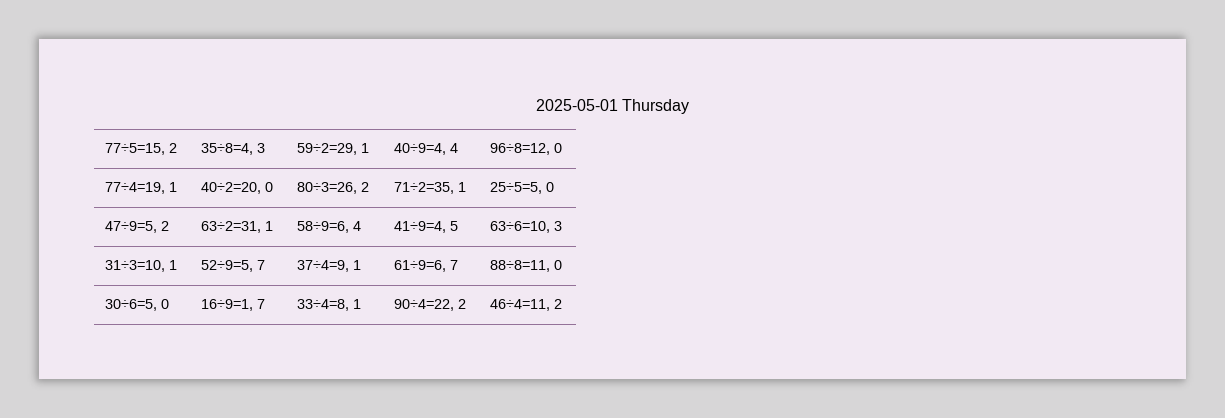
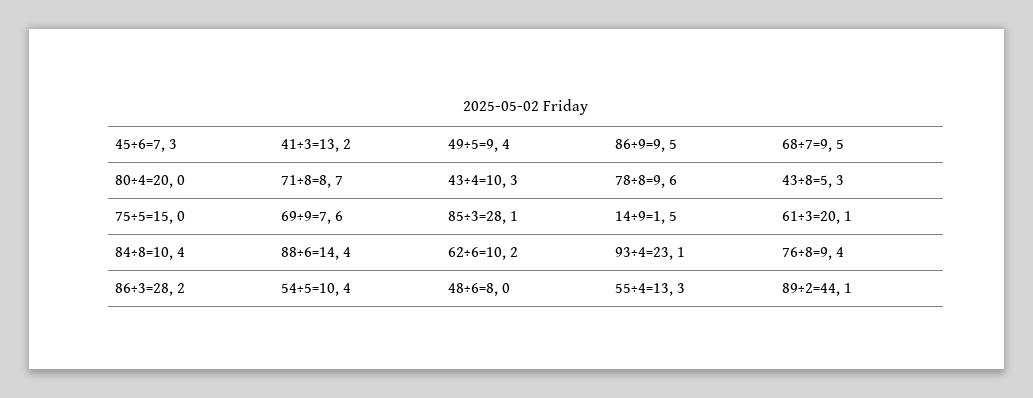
- 2025-05-01 Thursday
- 77÷5=15, 2 | 35÷8=4, 3 | 59÷2=29, 1 | 40÷9=4, 4 | 96÷8=12, 0
- 77÷4=19, 1 | 40÷2=20, 0 | 80÷3=26, 2 | 71÷2=35, 1 | 25÷5=5, 0
- 47÷9=5, 2 | 63÷2=31, 1 | 58÷9=6, 4 | 41÷9=4, 5 | 63÷6=10, 3
- 31÷3=10, 1 | 52÷9=5, 7 | 37÷4=9, 1 | 61÷9=6, 7 | 88÷8=11, 0
- 30÷6=5, 0 | 16÷9=1, 7 | 33÷4=8, 1 | 90÷4=22, 2 | 46÷4=11, 2
+ 2025-05-02 Friday
+ 45÷6=7, 3 | 41÷3=13, 2 | 49÷5=9, 4 | 86÷9=9, 5 | 68÷7=9, 5
+ 80÷4=20, 0 | 71÷8=8, 7 | 43÷4=10, 3 | 78÷8=9, 6 | 43÷8=5, 3
+ 75÷5=15, 0 | 69÷9=7, 6 | 85÷3=28, 1 | 14÷9=1, 5 | 61÷3=20, 1
+ 84÷8=10, 4 | 88÷6=14, 4 | 62÷6=10, 2 | 93÷4=23, 1 | 76÷8=9, 4
+ 86÷3=28, 2 | 54÷5=10, 4 | 48÷6=8, 0 | 55÷4=13, 3 | 89÷2=44, 1

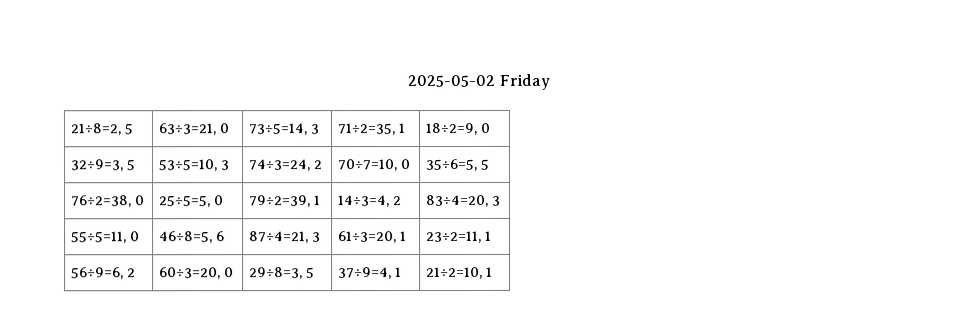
- 45÷6=7, 3 | 41÷3=13, 2 | 49÷5=9, 4 | 86÷9=9, 5 | 68÷7=9, 5
+ 21÷8=2, 5 | 63÷3=21, 0 | 73÷5=14, 3 | 71÷2=35, 1 | 18÷2=9, 0
+ 32÷9=3, 5 | 53÷5=10, 3 | 74÷3=24, 2 | 70÷7=10, 0 | 35÷6=5, 5
- 80÷4=20, 0 | 71÷8=8, 7 | 43÷4=10, 3 | 78÷8=9, 6 | 43÷8=5, 3
- 75÷5=15, 0 | 69÷9=7, 6 | 85÷3=28, 1 | 14÷9=1, 5 | 61÷3=20, 1
- 84÷8=10, 4 | 88÷6=14, 4 | 62÷6=10, 2 | 93÷4=23, 1 | 76÷8=9, 4
- 86÷3=28, 2 | 54÷5=10, 4 | 48÷6=8, 0 | 55÷4=13, 3 | 89÷2=44, 1
+ 76÷2=38, 0 | 25÷5=5, 0 | 79÷2=39, 1 | 14÷3=4, 2 | 83÷4=20, 3
+ 55÷5=11, 0 | 46÷8=5, 6 | 87÷4=21, 3 | 61÷3=20, 1 | 23÷2=11, 1
+ 56÷9=6, 2 | 60÷3=20, 0 | 29÷8=3, 5 | 37÷9=4, 1 | 21÷2=10, 1

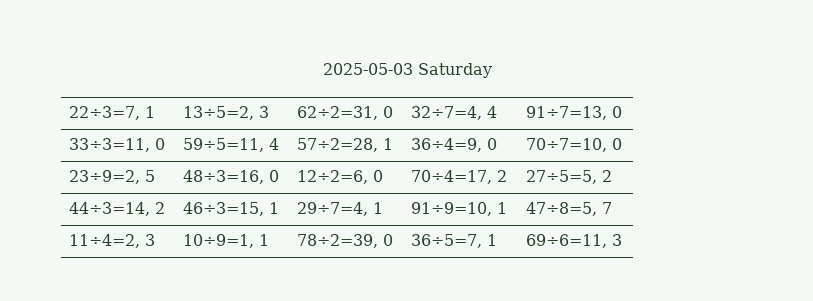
- 2025-05-02 Friday
- 21÷8=2, 5 | 63÷3=21, 0 | 73÷5=14, 3 | 71÷2=35, 1 | 18÷2=9, 0
- 32÷9=3, 5 | 53÷5=10, 3 | 74÷3=24, 2 | 70÷7=10, 0 | 35÷6=5, 5
- 76÷2=38, 0 | 25÷5=5, 0 | 79÷2=39, 1 | 14÷3=4, 2 | 83÷4=20, 3
- 55÷5=11, 0 | 46÷8=5, 6 | 87÷4=21, 3 | 61÷3=20, 1 | 23÷2=11, 1
- 56÷9=6, 2 | 60÷3=20, 0 | 29÷8=3, 5 | 37÷9=4, 1 | 21÷2=10, 1
+ 2025-05-03 Saturday
+ 22÷3=7, 1 | 13÷5=2, 3 | 62÷2=31, 0 | 32÷7=4, 4 | 91÷7=13, 0
+ 33÷3=11, 0 | 59÷5=11, 4 | 57÷2=28, 1 | 36÷4=9, 0 | 70÷7=10, 0
+ 23÷9=2, 5 | 48÷3=16, 0 | 12÷2=6, 0 | 70÷4=17, 2 | 27÷5=5, 2
+ 44÷3=14, 2 | 46÷3=15, 1 | 29÷7=4, 1 | 91÷9=10, 1 | 47÷8=5, 7
+ 11÷4=2, 3 | 10÷9=1, 1 | 78÷2=39, 0 | 36÷5=7, 1 | 69÷6=11, 3

